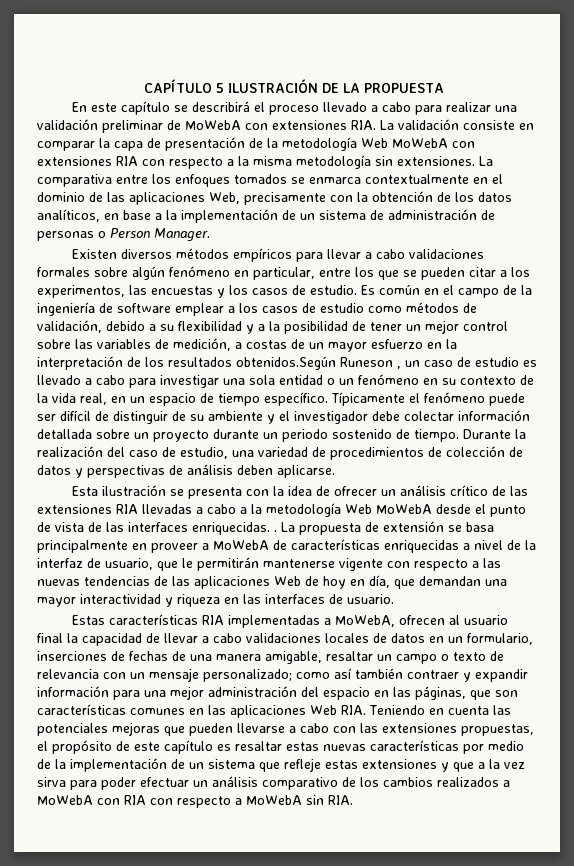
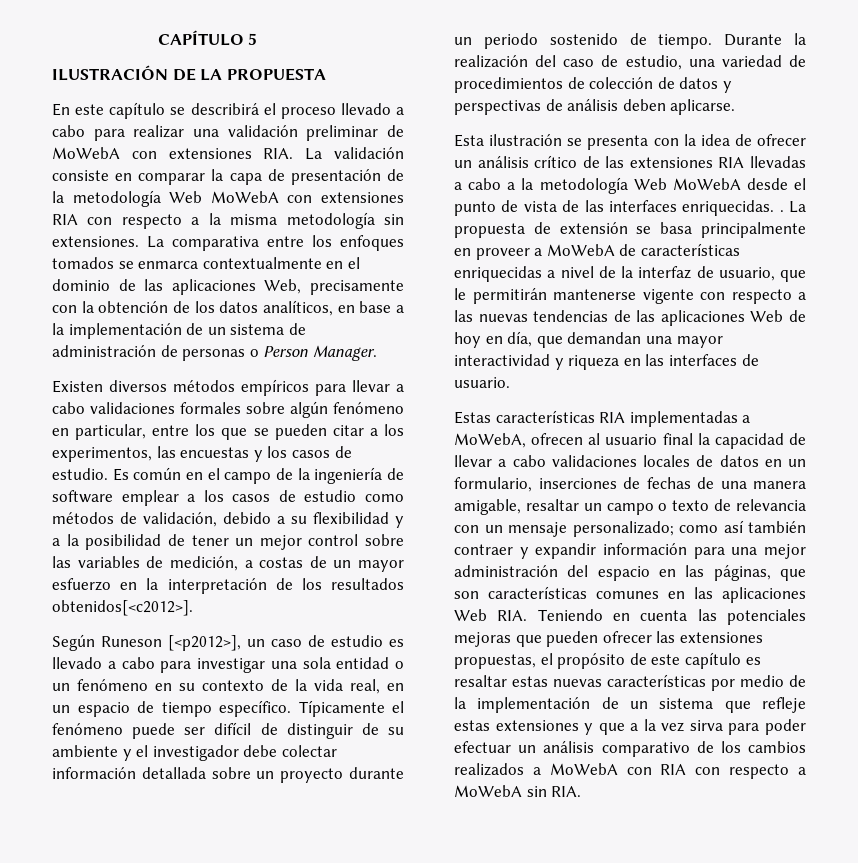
- CAPÍTULO 5 ILUSTRACIÓN DE LA PROPUESTA
+ CAPÍTULO 5
+ ILUSTRACIÓN DE LA PROPUESTA
- Es común en el campo de la ingeniería de software emplear a los casos de estudio como métodos de validación, debido a su flexibilidad y a la posibilidad de tener un mejor control sobre las variables de medición, a costas de un mayor esfuerzo en la interpretación de los resultados obtenidos.Según Runeson , un caso de estudio es llevado a cabo para investigar una sola entidad o un fenómeno en su contexto de la vida real, en un espacio de tiempo específico.
+ Es común en el campo de la ingeniería de software emplear a los casos de estudio como métodos de validación, debido a su flexibilidad y a la posibilidad de tener un mejor control sobre las variables de medición, a costas de un mayor esfuerzo en la interpretación de los resultados obtenidos[<c2012>].
+ Según Runeson [<p2012>], un caso de estudio es llevado a cabo para investigar una sola entidad o un fenómeno en su contexto de la vida real, en un espacio de tiempo específico.
- como así también contraer y expandir información para una mejor administración del espacio en las páginas, que son características comunes en las aplicaciones Web RIA. Teniendo en cuenta las potenciales mejoras que pueden llevarse a cabo con las extensiones propuestas, el propósito de este capítulo es resaltar estas nuevas características por medio de la implementación de un sistema que refleje estas extensiones y que a la vez sirva para poder efectuar un análisis comparativo de los cambios realizados a MoWebA con RIA con respecto a MoWebA sin RIA.
+ como así también contraer y expandir información para una mejor administración del espacio en las páginas, que son características comunes en las aplicaciones Web RIA. Teniendo en cuenta las potenciales mejoras que pueden ofrecer las extensiones propuestas, el propósito de este capítulo es resaltar estas nuevas características por medio de la implementación de un sistema que refleje estas extensiones y que a la vez sirva para poder efectuar un análisis comparativo de los cambios realizados a MoWebA con RIA con respecto a MoWebA sin RIA.

